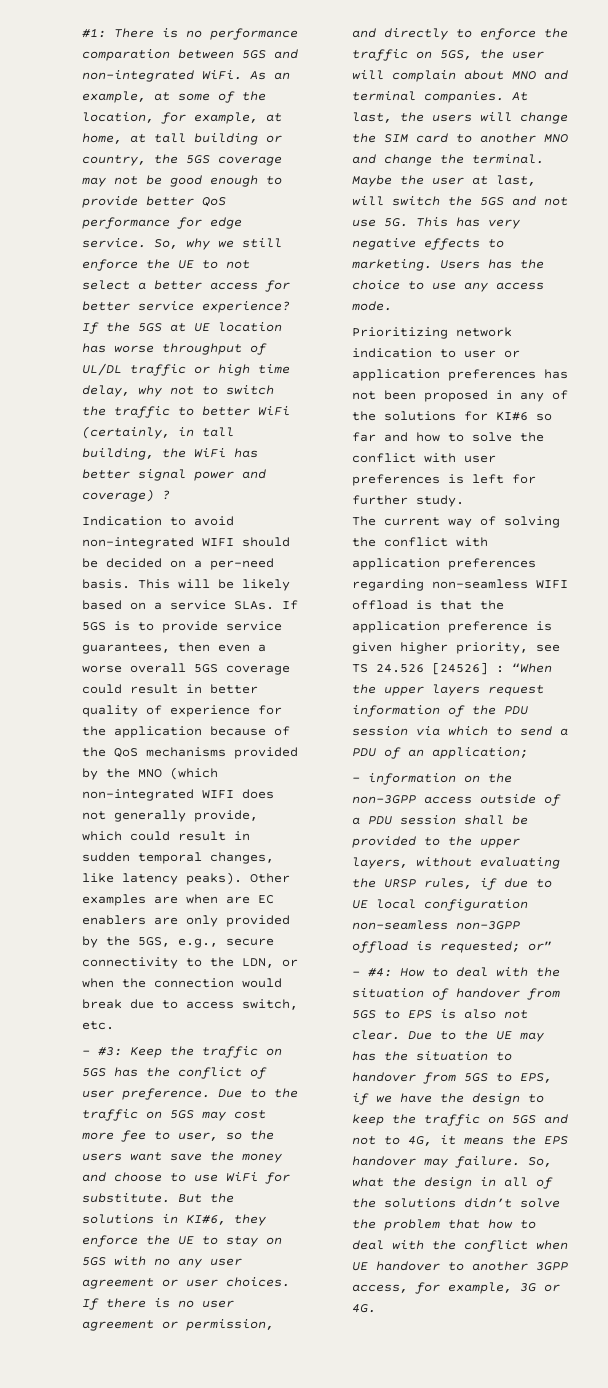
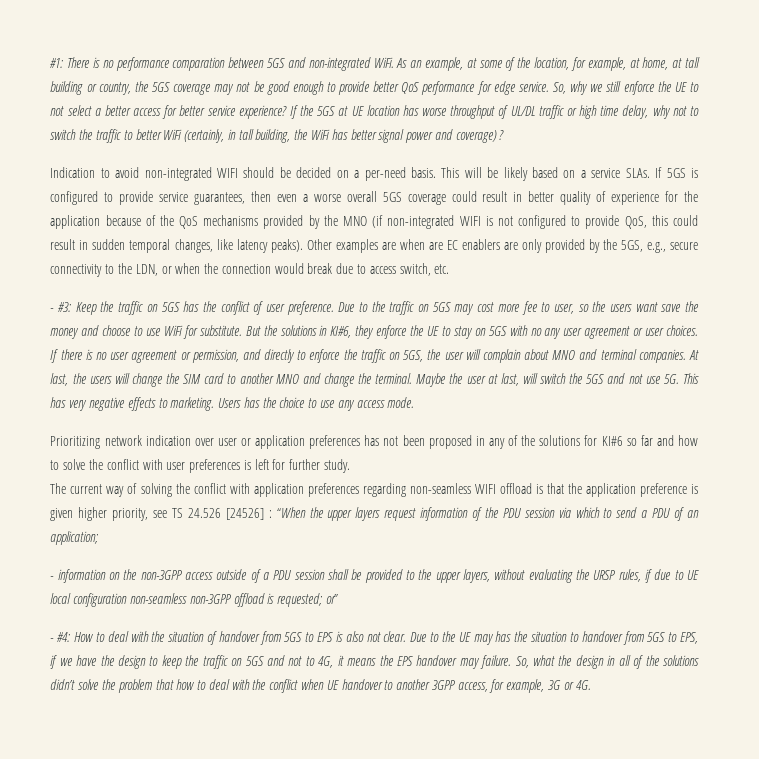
- If 5GS is to provide service guarantees, then even a worse overall 5GS coverage could result in better quality of experience for the application because of the QoS mechanisms provided by the MNO (which non-integrated WIFI does not generally provide, which could result in sudden temporal changes, like latency peaks).
+ If 5GS is configured to provide service guarantees, then even a worse overall 5GS coverage could result in better quality of experience for the application because of the QoS mechanisms provided by the MNO (if non-integrated WIFI is not configured to provide QoS, this could result in sudden temporal changes, like latency peaks).
- Prioritizing network indication to user or application preferences has not been proposed in any of the solutions for KI#6 so far and how to solve the conflict with user preferences is left for further study.
+ Prioritizing network indication over user or application preferences has not been proposed in any of the solutions for KI#6 so far and how to solve the conflict with user preferences is left for further study.

